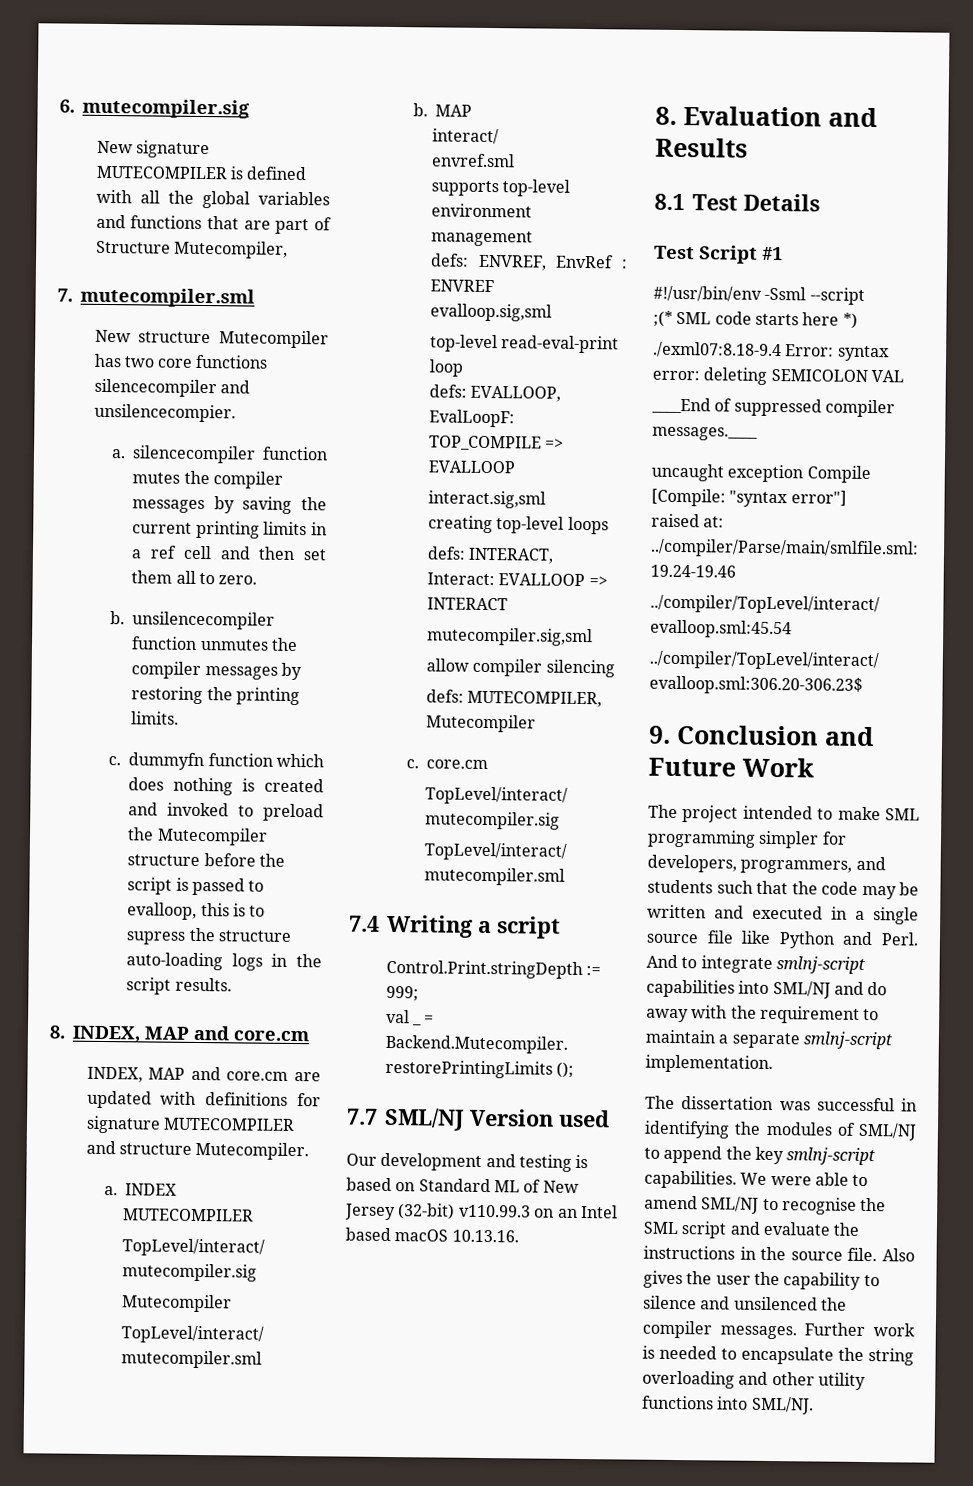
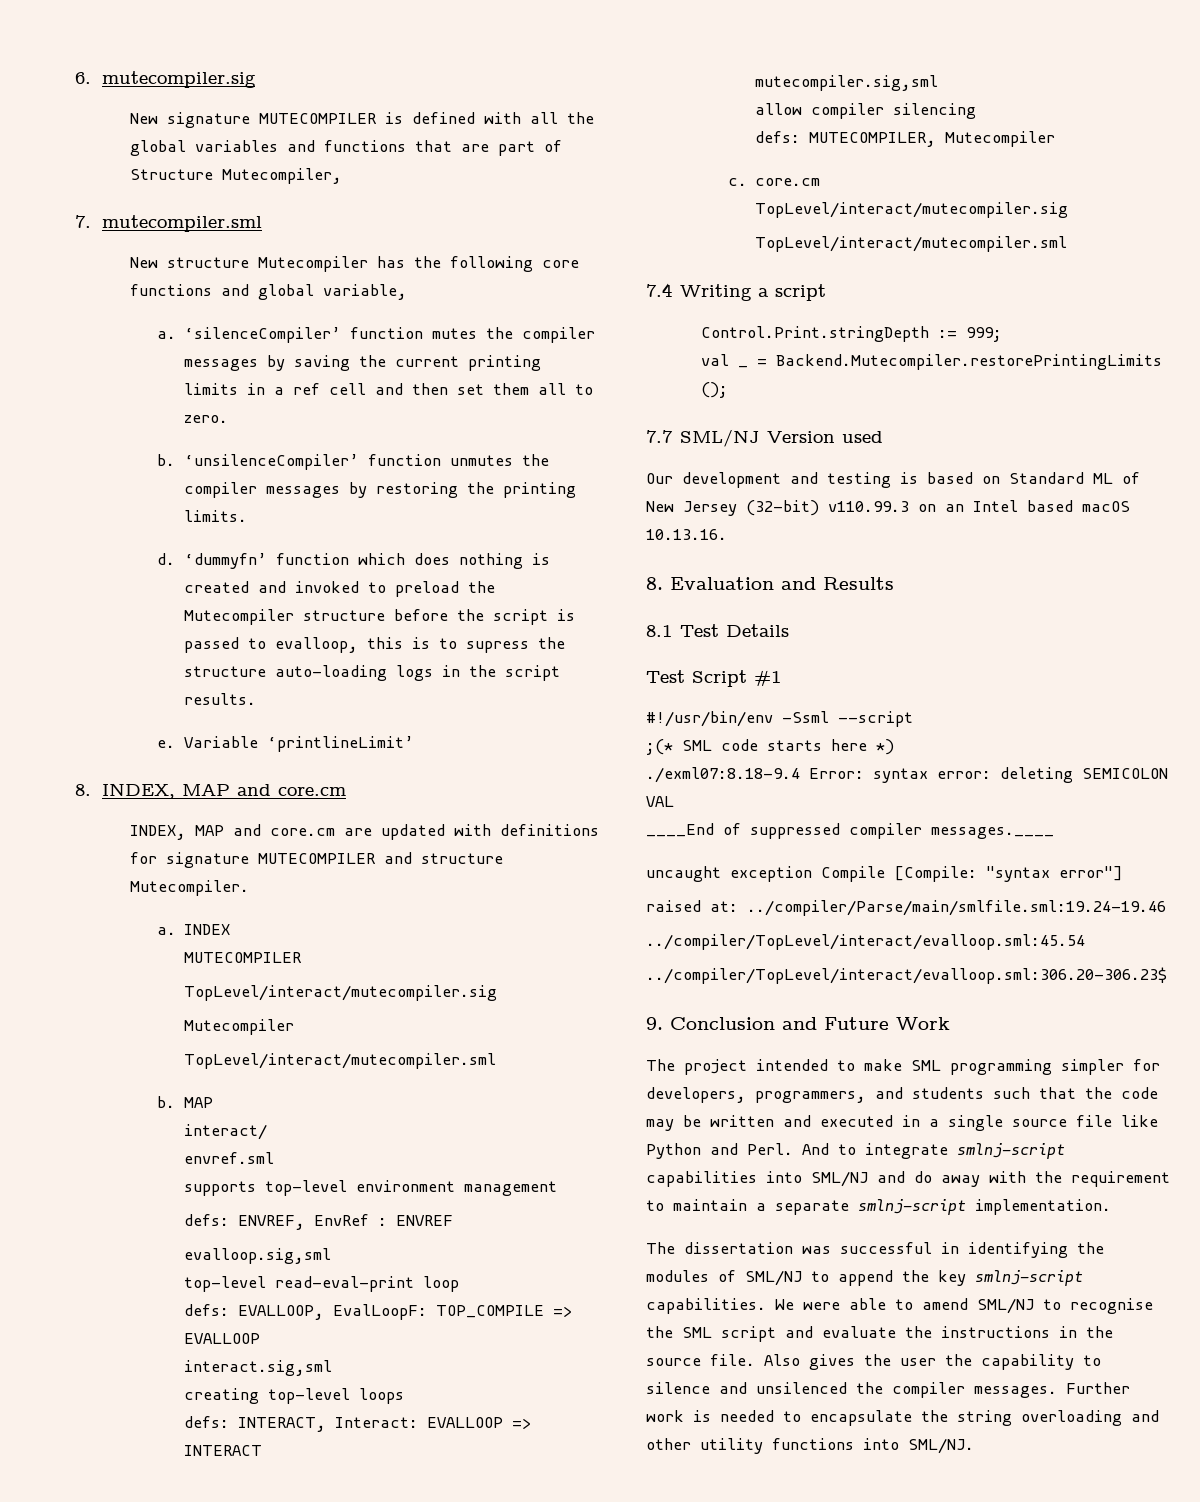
- New structure Mutecompiler has two core functions silencecompiler and unsilencecompier.
- a. silencecompiler function mutes the compiler messages by saving the current printing limits in a ref cell and then set them all to zero.
+ New structure Mutecompiler has the following core functions and global variable,
+ a. ‘silenceCompiler’ function mutes the compiler messages by saving the current printing limits in a ref cell and then set them all to zero.
- b. unsilencecompiler function unmutes the compiler messages by restoring the printing limits.
+ b. ‘unsilenceCompiler’ function unmutes the compiler messages by restoring the printing limits.
- c. dummyfn function which does nothing is created and invoked to preload the Mutecompiler structure before the script is passed to evalloop, this is to supress the structure auto-loading logs in the script results.
+ d. ‘dummyfn’ function which does nothing is created and invoked to preload the Mutecompiler structure before the script is passed to evalloop, this is to supress the structure auto-loading logs in the script results.
+ e. Variable ‘printlineLimit’

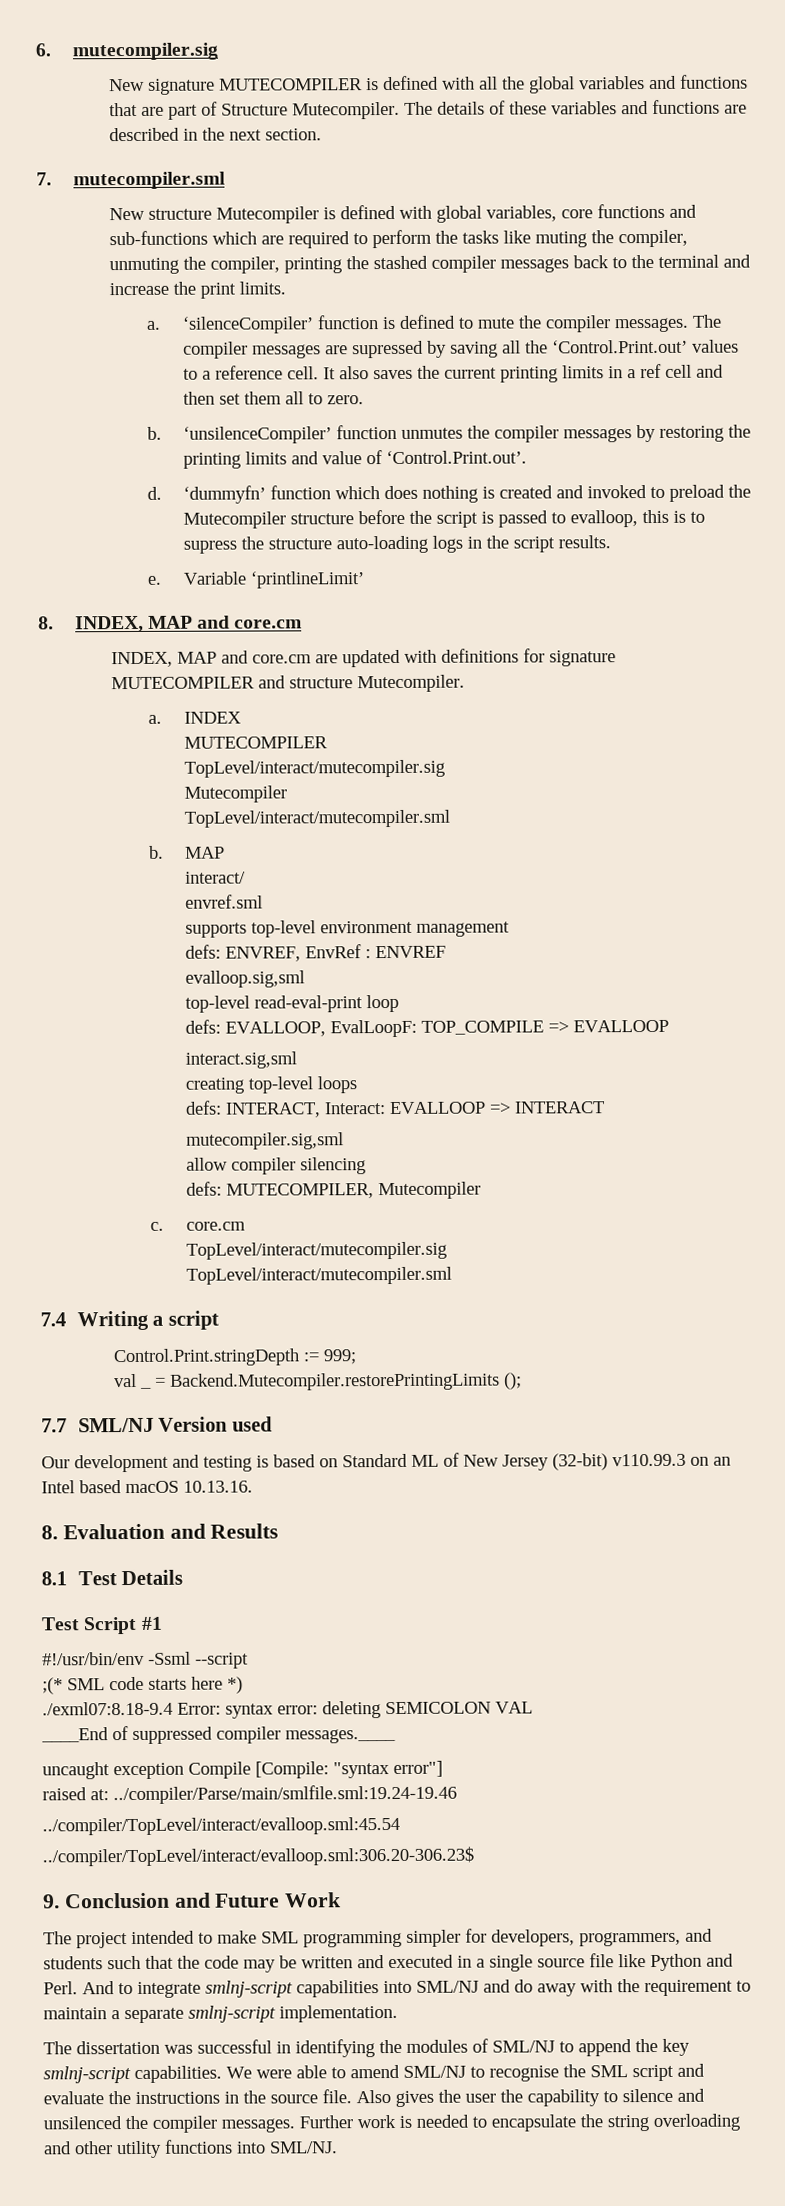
- New signature MUTECOMPILER is defined with all the global variables and functions that are part of Structure Mutecompiler,
+ New signature MUTECOMPILER is defined with all the global variables and functions that are part of Structure Mutecompiler. The details of these variables and functions are described in the next section.
- New structure Mutecompiler has the following core functions and global variable,
- a. ‘silenceCompiler’ function mutes the compiler messages by saving the current printing limits in a ref cell and then set them all to zero.
+ New structure Mutecompiler is defined with global variables, core functions and sub-functions which are required to perform the tasks like muting the compiler, unmuting the compiler, printing the stashed compiler messages back to the terminal and increase the print limits.
+ a. ‘silenceCompiler’ function is defined to mute the compiler messages. The compiler messages are supressed by saving all the ‘Control.Print.out’ values to a reference cell. It also saves the current printing limits in a ref cell and then set them all to zero.
- ‘unsilenceCompiler’ function unmutes the compiler messages by restoring the printing limits.
+ ‘unsilenceCompiler’ function unmutes the compiler messages by restoring the printing limits and value of ‘Control.Print.out’.

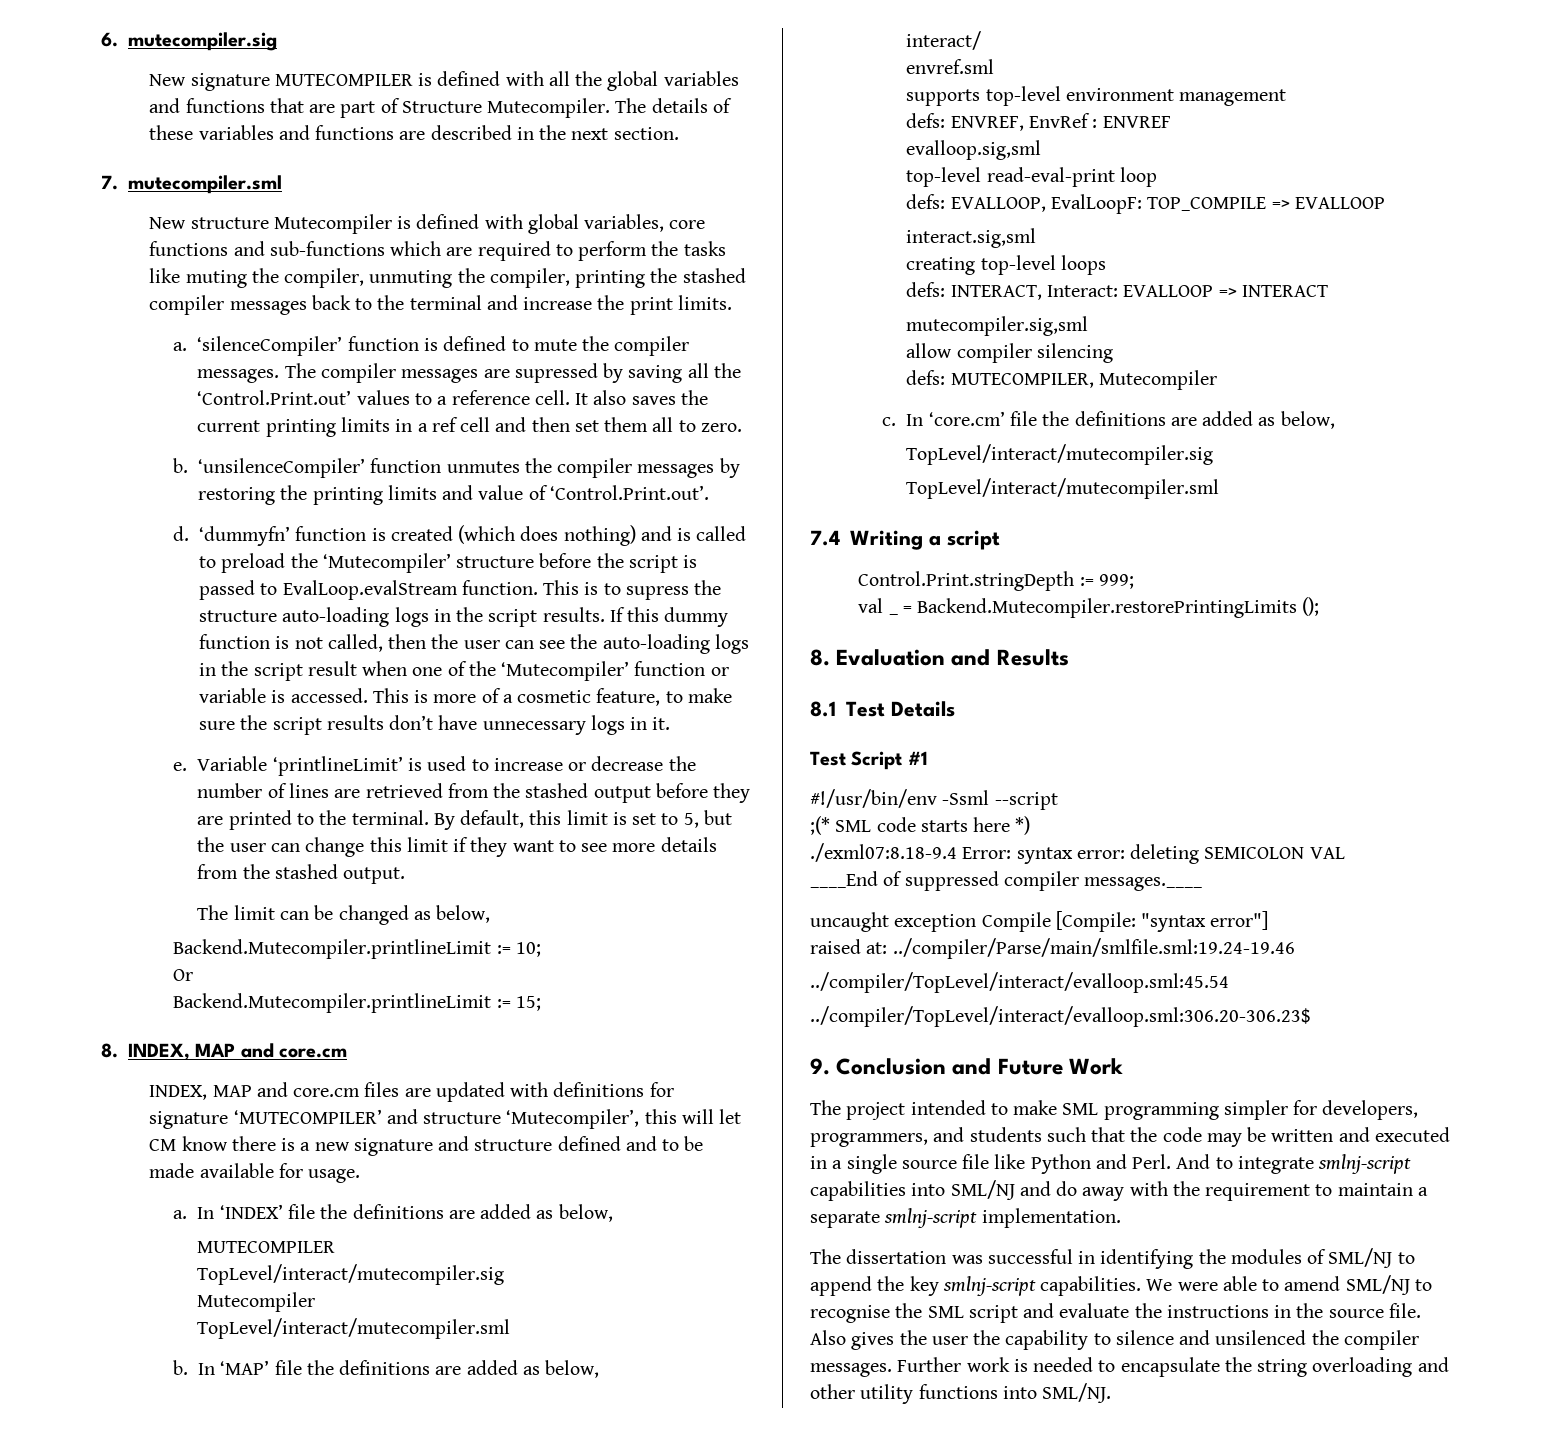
- ‘dummyfn’ function which does nothing is created and invoked to preload the Mutecompiler structure before the script is passed to evalloop, this is to supress the structure auto-loading logs in the script results.
- e. Variable ‘printlineLimit’
+ ‘dummyfn’ function is created (which does nothing) and is called to preload the ‘Mutecompiler’ structure before the script is passed to EvalLoop.evalStream function. This is to supress the structure auto-loading logs in the script results. If this dummy function is not called, then the user can see the auto-loading logs in the script result when one of the ‘Mutecompiler’ function or variable is accessed. This is more of a cosmetic feature, to make sure the script results don’t have unnecessary logs in it.
+ e. Variable ‘printlineLimit’ is used to increase or decrease the number of lines are retrieved from the stashed output before they are printed to the terminal. By default, this limit is set to 5, but the user can change this limit if they want to see more details from the stashed output.
+ The limit can be changed as below,
+ Backend.Mutecompiler.printlineLimit := 10;
+ Or
+ Backend.Mutecompiler.printlineLimit := 15;
- INDEX, MAP and core.cm are updated with definitions for signature MUTECOMPILER and structure Mutecompiler.
- a. INDEX
+ INDEX, MAP and core.cm files are updated with definitions for signature ‘MUTECOMPILER’ and structure ‘Mutecompiler’, this will let CM know there is a new signature and structure defined and to be made available for usage.
+ a. In ‘INDEX’ file the definitions are added as below,
- b. MAP
+ b. In ‘MAP’ file the definitions are added as below,
- c. core.cm
+ c. In ‘core.cm’ file the definitions are added as below,
- 7.7 SML/NJ Version used
- Our development and testing is based on Standard ML of New Jersey (32-bit) v110.99.3 on an Intel based macOS 10.13.16.

